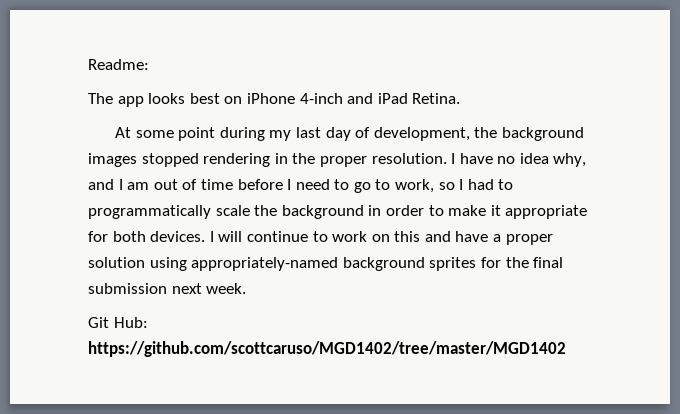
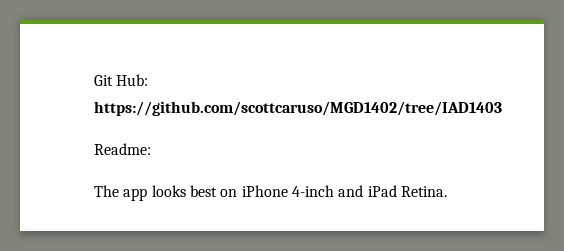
+ Git Hub: https://github.com/scottcaruso/MGD1402/tree/IAD1403
- At some point during my last day of development, the background images stopped rendering in the proper resolution. I have no idea why, and I am out of time before I need to go to work, so I had to programmatically scale the background in order to make it appropriate for both devices. I will continue to work on this and have a proper solution using appropriately-named background sprites for the final submission next week.
- Git Hub: https://github.com/scottcaruso/MGD1402/tree/master/MGD1402

